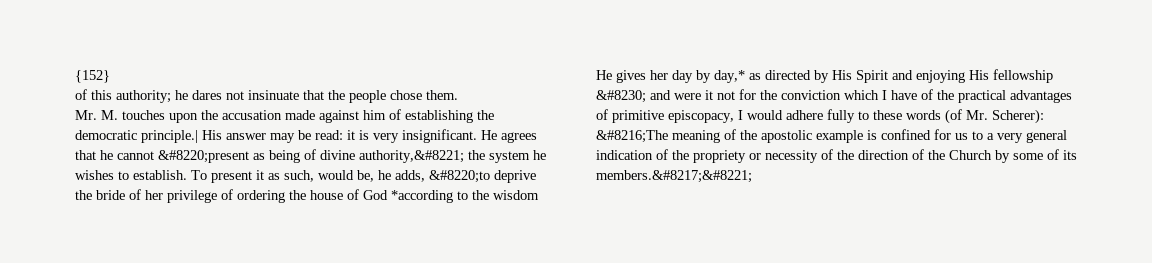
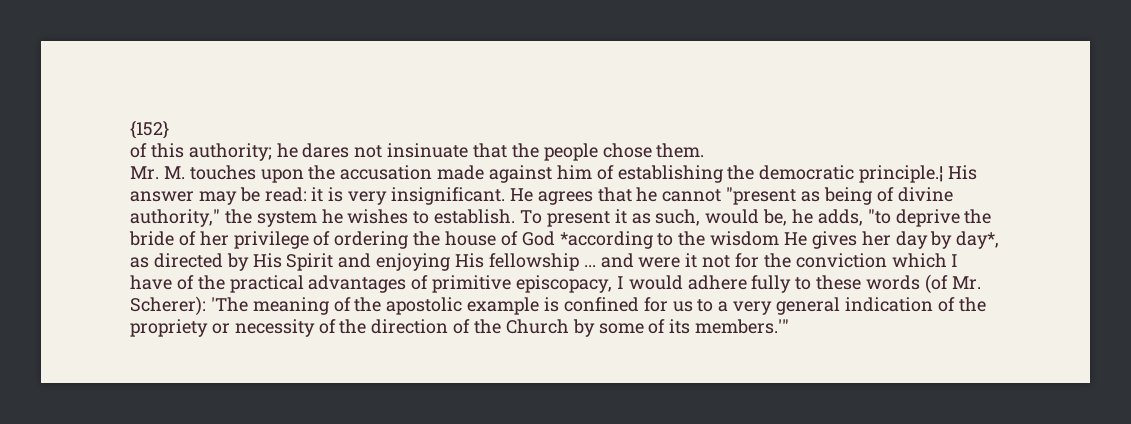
- Mr. M. touches upon the accusation made against him of establishing the democratic principle.| His answer may be read: it is very insignificant.
+ Mr. M. touches upon the accusation made against him of establishing the democratic principle.¦ His answer may be read: it is very insignificant.
- He agrees that he cannot &#8220;present as being of divine authority,&#8221; the system he wishes to establish.
+ He agrees that he cannot "present as being of divine authority," the system he wishes to establish.
- To present it as such, would be, he adds, &#8220;to deprive the bride of her privilege of ordering the house of God *according to the wisdom He gives her day by day,* as directed by His Spirit and enjoying His fellowship &#8230; and were it not for the conviction which I have of the practical advantages of primitive episcopacy, I would adhere fully to these words (of Mr. Scherer):
+ To present it as such, would be, he adds, "to deprive the bride of her privilege of ordering the house of God *according to the wisdom He gives her day by day*, as directed by His Spirit and enjoying His fellowship ... and were it not for the conviction which I have of the practical advantages of primitive episcopacy, I would adhere fully to these words (of Mr. Scherer):
- &#8216;The meaning of the apostolic example is confined for us to a very general indication of the propriety or necessity of the direction of the Church by some of its members.&#8217;&#8221;
+ 'The meaning of the apostolic example is confined for us to a very general indication of the propriety or necessity of the direction of the Church by some of its members.'"

